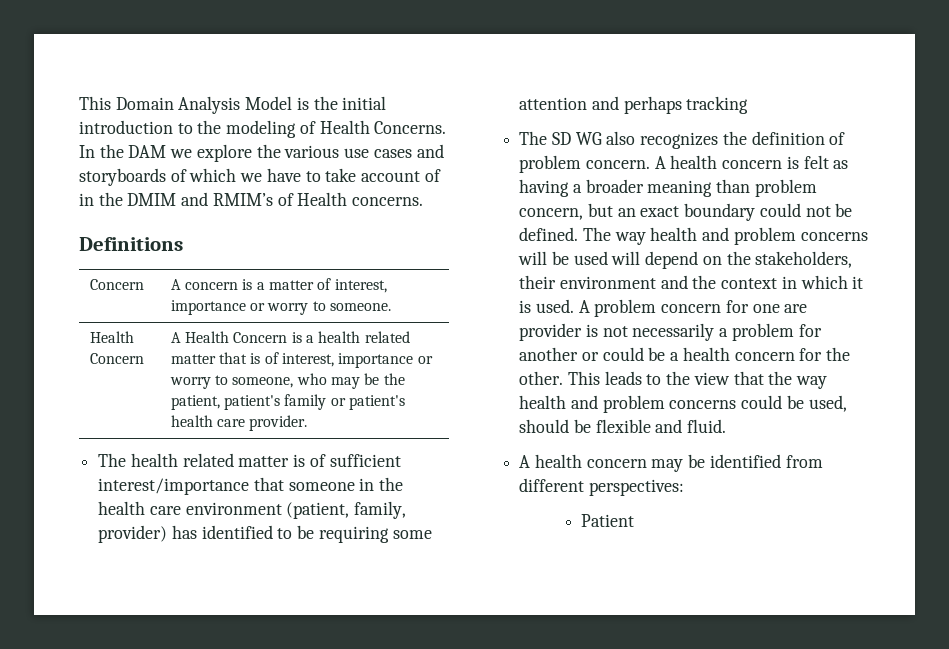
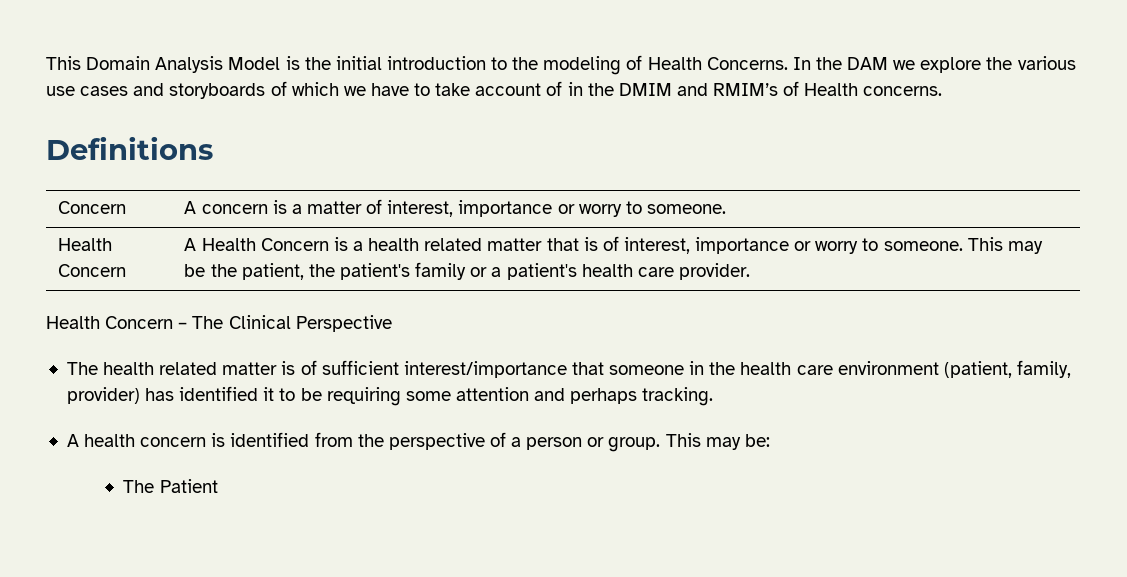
- Health Concern | A Health Concern is a health related matter that is of interest, importance or worry to someone, who may be the patient, patient's family or patient's health care provider.
+ Health Concern | A Health Concern is a health related matter that is of interest, importance or worry to someone. This may be the patient, the patient's family or a patient's health care provider.
+ Health Concern – The Clinical Perspective
- The health related matter is of sufficient interest/importance that someone in the health care environment (patient, family, provider) has identified to be requiring some attention and perhaps tracking
- The SD WG also recognizes the definition of problem concern. A health concern is felt as having a broader meaning than problem concern, but an exact boundary could not be defined. The way health and problem concerns will be used will depend on the stakeholders, their environment and the context in which it is used. A problem concern for one are provider is not necessarily a problem for another or could be a health concern for the other. This leads to the view that the way health and problem concerns could be used, should be flexible and fluid.
- A health concern may be identified from different perspectives:
- Patient
+ The health related matter is of sufficient interest/importance that someone in the health care environment (patient, family, provider) has identified it to be requiring some attention and perhaps tracking.
+ A health concern is identified from the perspective of a person or group. This may be:
+ The Patient

